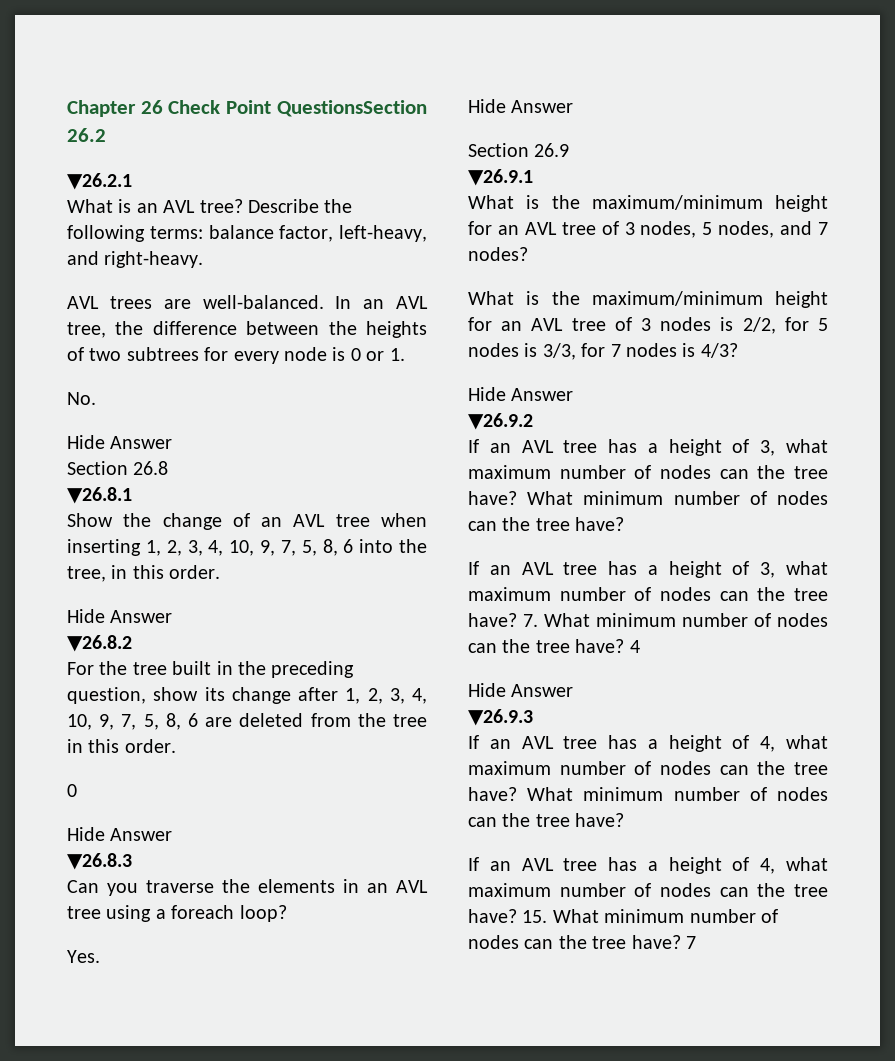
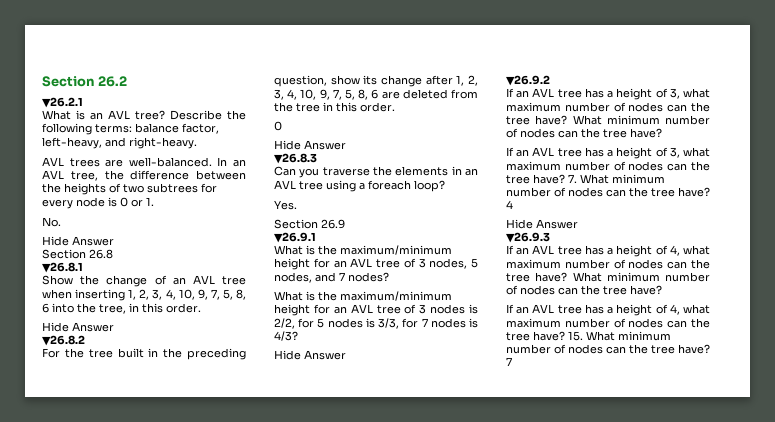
- Chapter 26 Check Point QuestionsSection 26.2
+ Section 26.2
  Yes.
- Hide Answer

